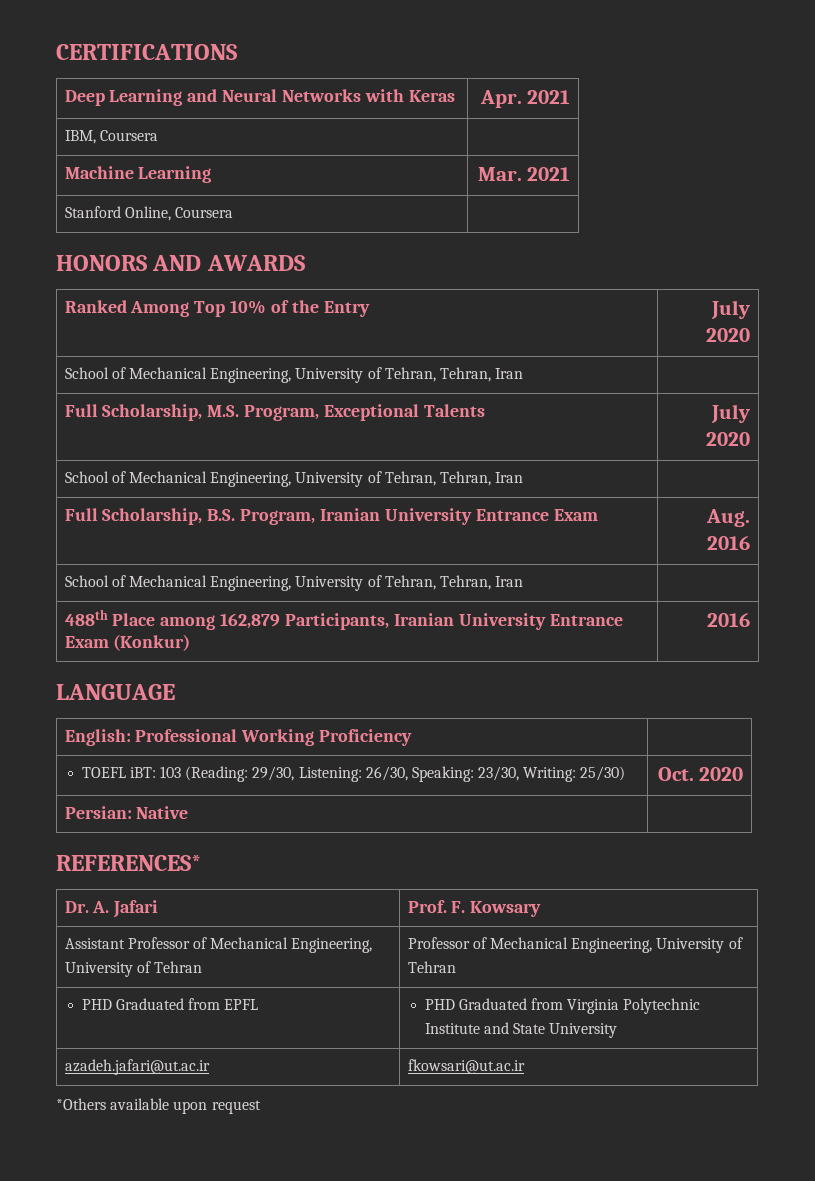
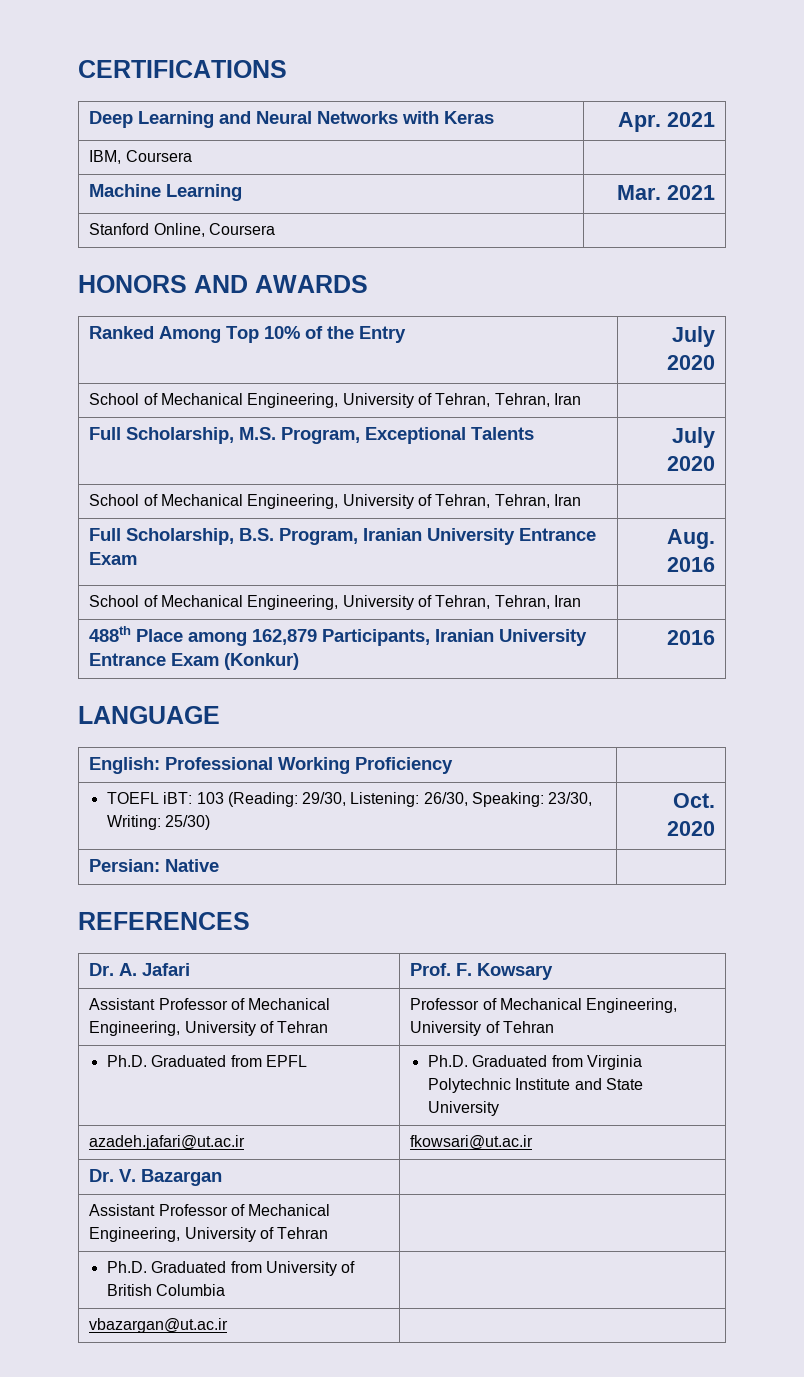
- REFERENCES*
+ REFERENCES
- PHD Graduated from EPFL | PHD Graduated from Virginia Polytechnic Institute and State University
+ Ph.D. Graduated from EPFL | Ph.D. Graduated from Virginia Polytechnic Institute and State University
- *Others available upon request
+ Dr. V. Bazargan |
+ Assistant Professor of Mechanical Engineering, University of Tehran |
+ Ph.D. Graduated from University of British Columbia |
+ vbazargan@ut.ac.ir |

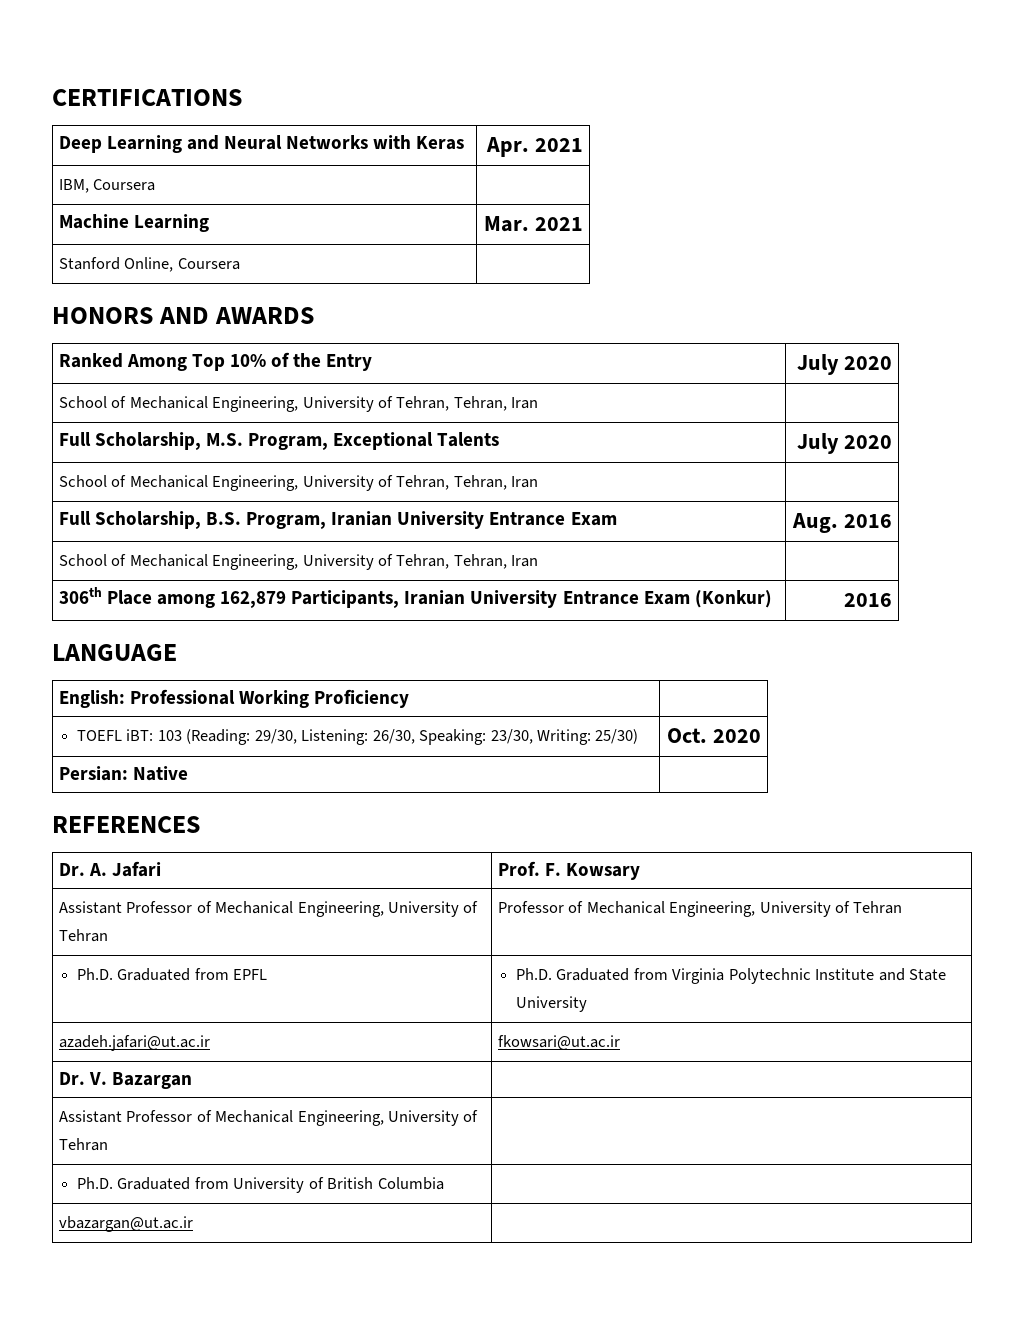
- 488th Place among 162,879 Participants, Iranian University Entrance Exam (Konkur) | 2016
+ 306th Place among 162,879 Participants, Iranian University Entrance Exam (Konkur) | 2016

